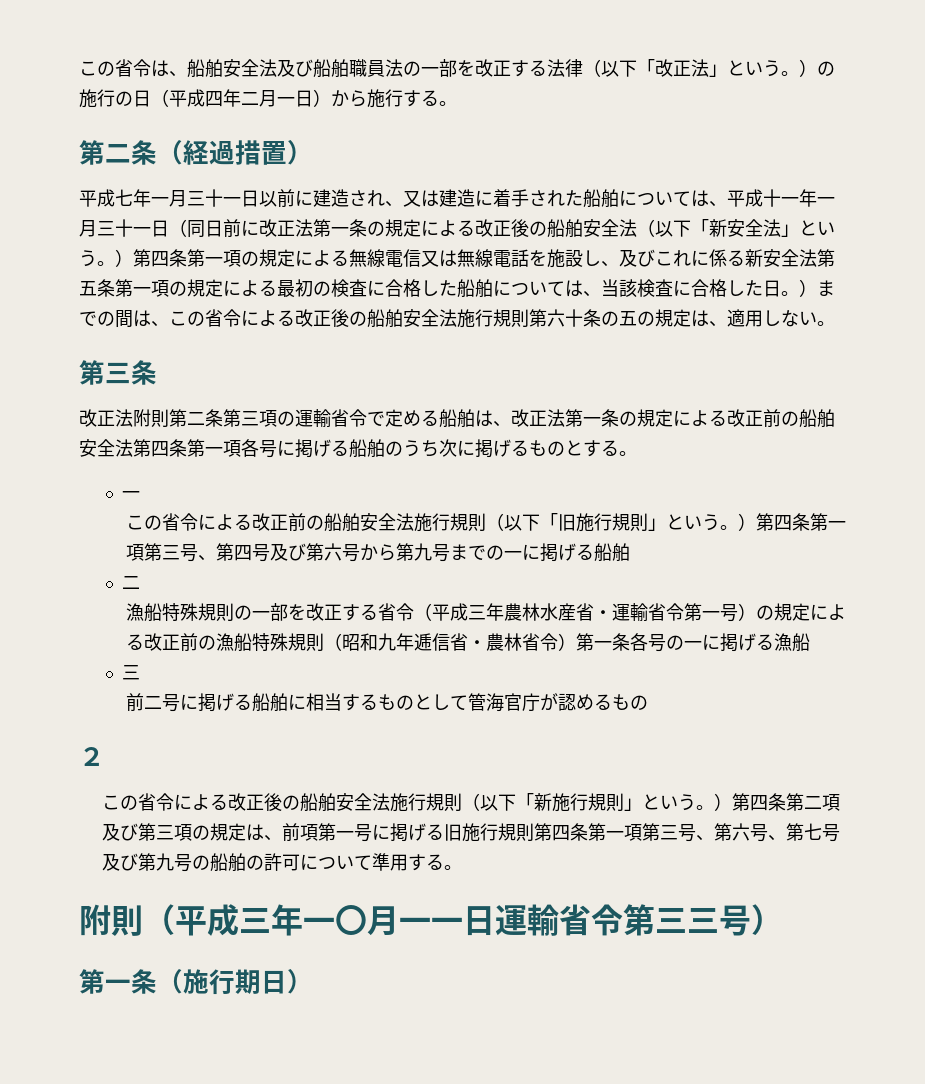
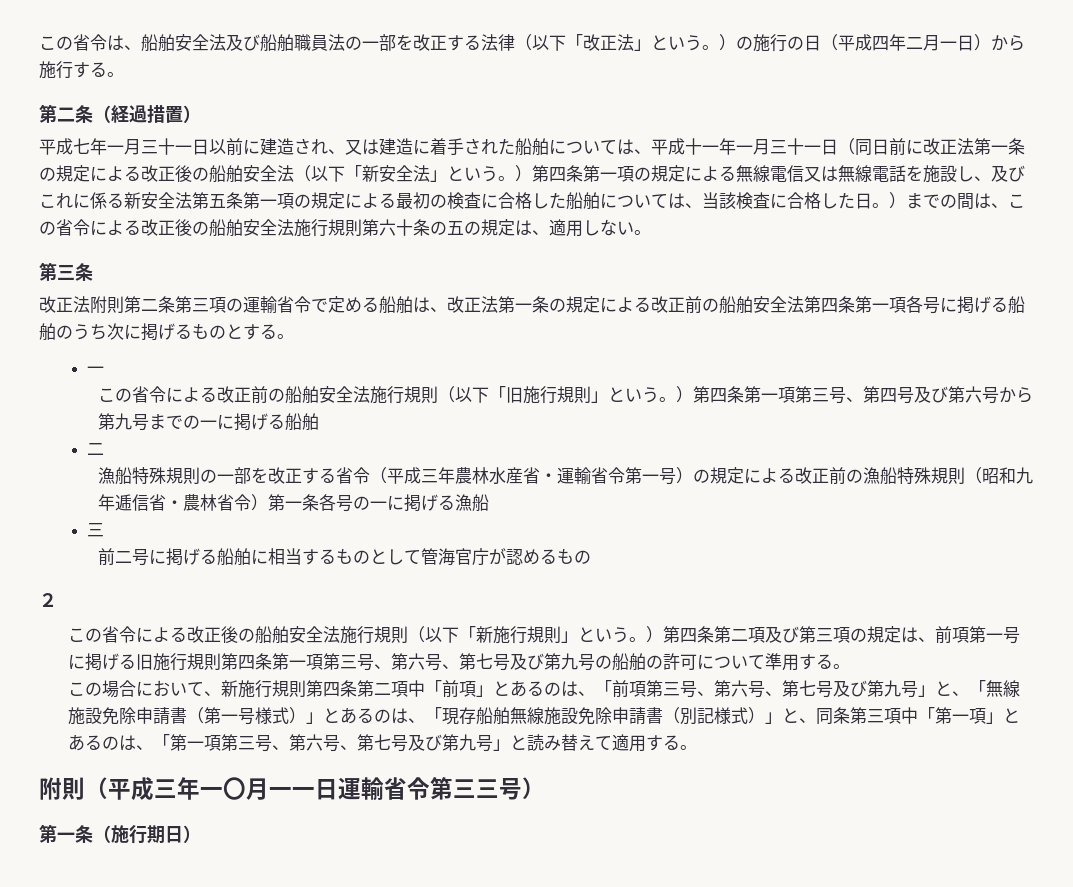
+ この場合において、新施行規則第四条第二項中「前項」とあるのは、「前項第三号、第六号、第七号及び第九号」と、「無線施設免除申請書（第一号様式）」とあるのは、「現存船舶無線施設免除申請書（別記様式）」と、同条第三項中「第一項」とあるのは、「第一項第三号、第六号、第七号及び第九号」と読み替えて適用する。

